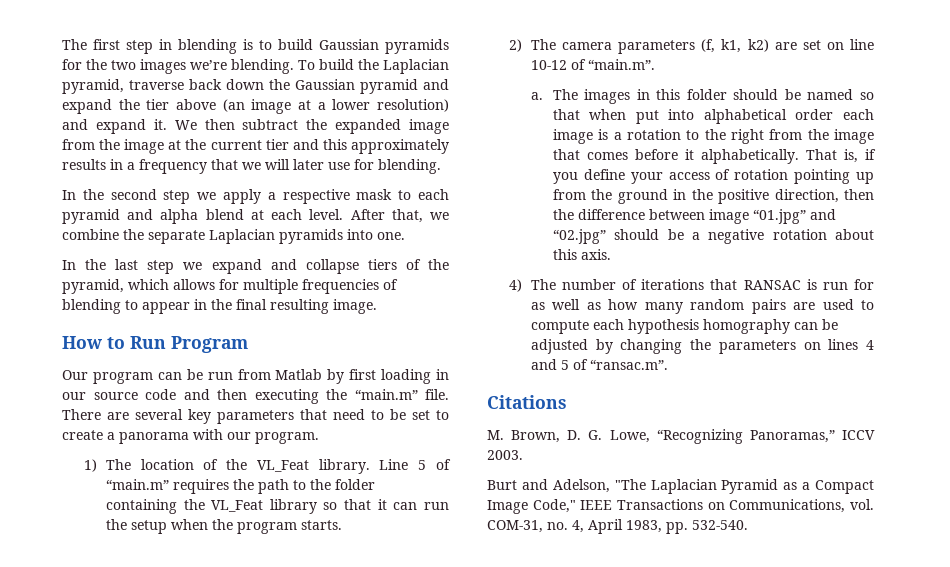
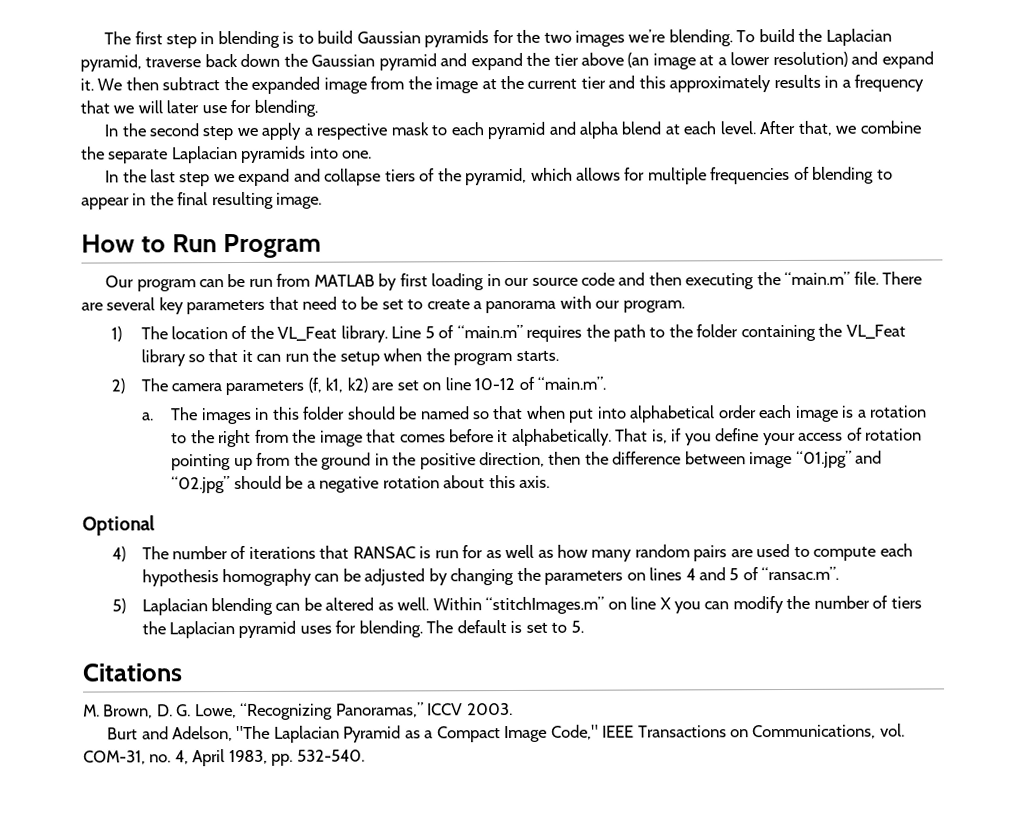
- Our program can be run from Matlab by first loading in our source code and then executing the “main.m” file.
+ Our program can be run from MATLAB by first loading in our source code and then executing the “main.m” file.
+ Optional
+ 5) Laplacian blending can be altered as well. Within “stitchImages.m” on line X you can modify the number of tiers the Laplacian pyramid uses for blending. The default is set to 5.

